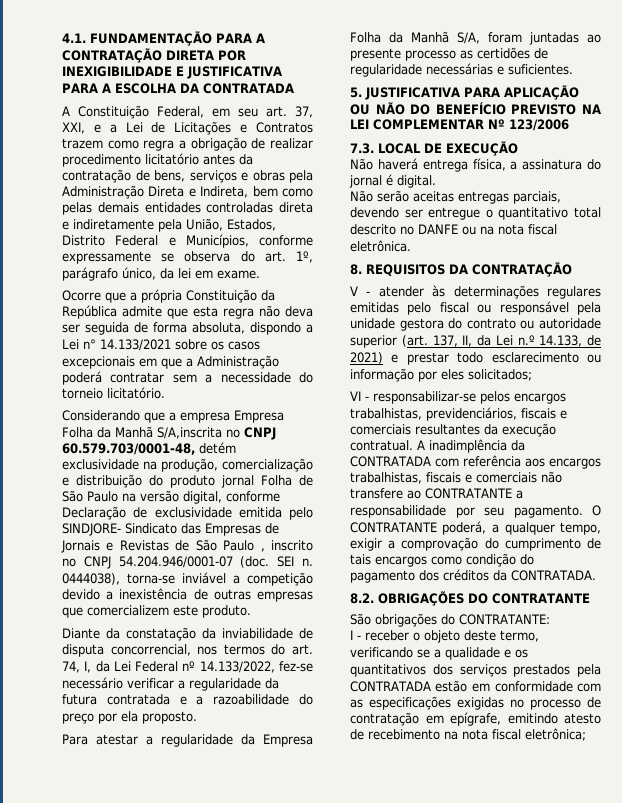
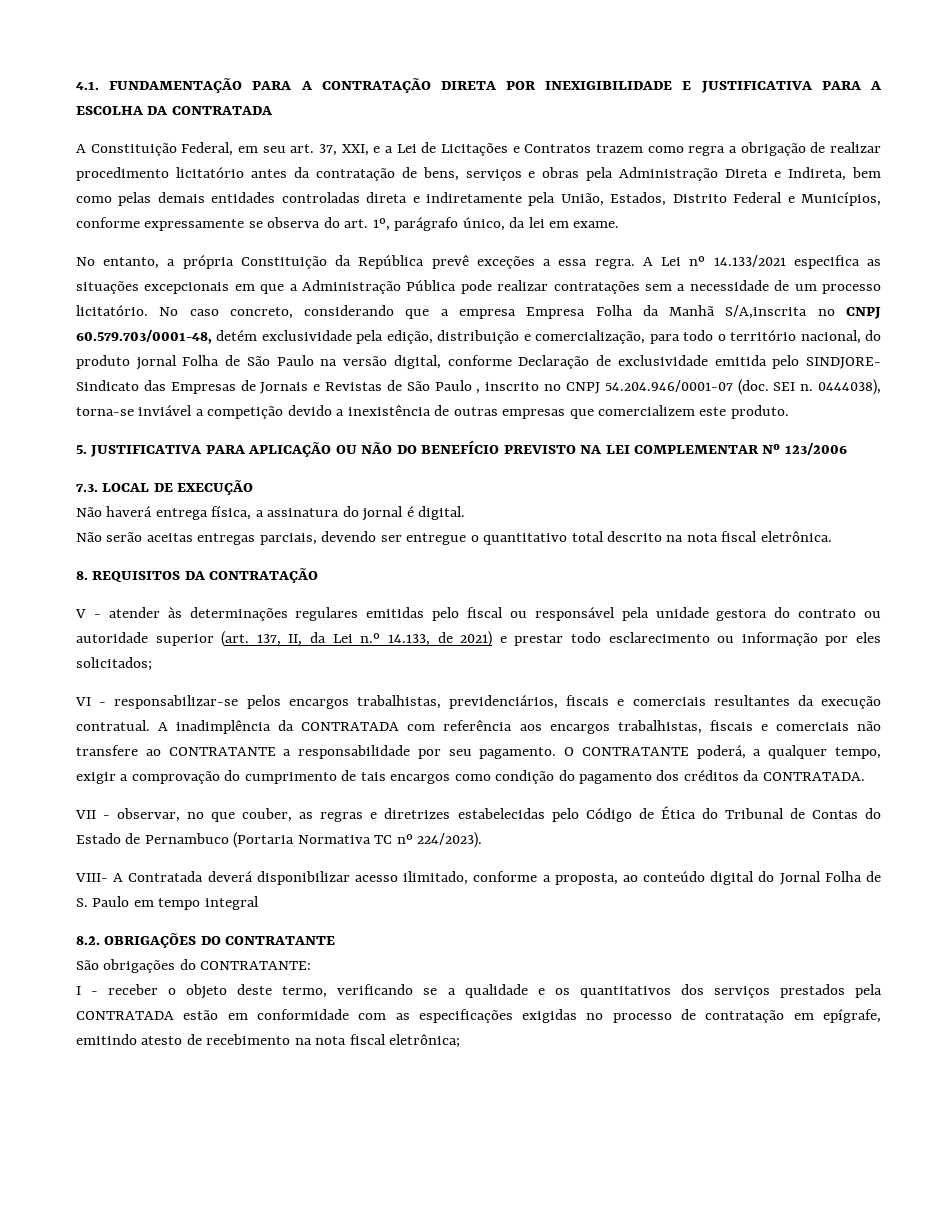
- Ocorre que a própria Constituição da República admite que esta regra não deva ser seguida de forma absoluta, dispondo a Lei n° 14.133/2021 sobre os casos excepcionais em que a Administração poderá contratar sem a necessidade do torneio licitatório.
- Considerando que a empresa Empresa Folha da Manhã S/A,inscrita no CNPJ 60.579.703/0001-48, detém exclusividade na produção, comercialização e distribuição do produto jornal Folha de São Paulo na versão digital, conforme Declaração de exclusividade emitida pelo SINDJORE- Sindicato das Empresas de Jornais e Revistas de São Paulo , inscrito no CNPJ 54.204.946/0001-07 (doc.
+ No entanto, a própria Constituição da República prevê exceções a essa regra. A Lei nº 14.133/2021 especifica as situações excepcionais em que a Administração Pública pode realizar contratações sem a necessidade de um processo licitatório. No caso concreto, considerando que a empresa Empresa Folha da Manhã S/A,inscrita no CNPJ 60.579.703/0001-48, detém exclusividade pela edição, distribuição e comercialização, para todo o território nacional, do produto jornal Folha de São Paulo na versão digital, conforme Declaração de exclusividade emitida pelo SINDJORE- Sindicato das Empresas de Jornais e Revistas de São Paulo , inscrito no CNPJ 54.204.946/0001-07 (doc.
- Diante da constatação da inviabilidade de disputa concorrencial, nos termos do art. 74, I, da Lei Federal nº 14.133/2022, fez-se necessário verificar a regularidade da futura contratada e a razoabilidade do preço por ela proposto.
- Para atestar a regularidade da Empresa Folha da Manhã S/A, foram juntadas ao presente processo as certidões de regularidade necessárias e suficientes.
- Não serão aceitas entregas parciais, devendo ser entregue o quantitativo total descrito no DANFE ou na nota fiscal eletrônica.
+ Não serão aceitas entregas parciais, devendo ser entregue o quantitativo total descrito na nota fiscal eletrônica.
+ VII - observar, no que couber, as regras e diretrizes estabelecidas pelo Código de Ética do Tribunal de Contas do Estado de Pernambuco (Portaria Normativa TC nº 224/2023).
+ VIII- A Contratada deverá disponibilizar acesso ilimitado, conforme a proposta, ao conteúdo digital do Jornal Folha de S. Paulo em tempo integral

